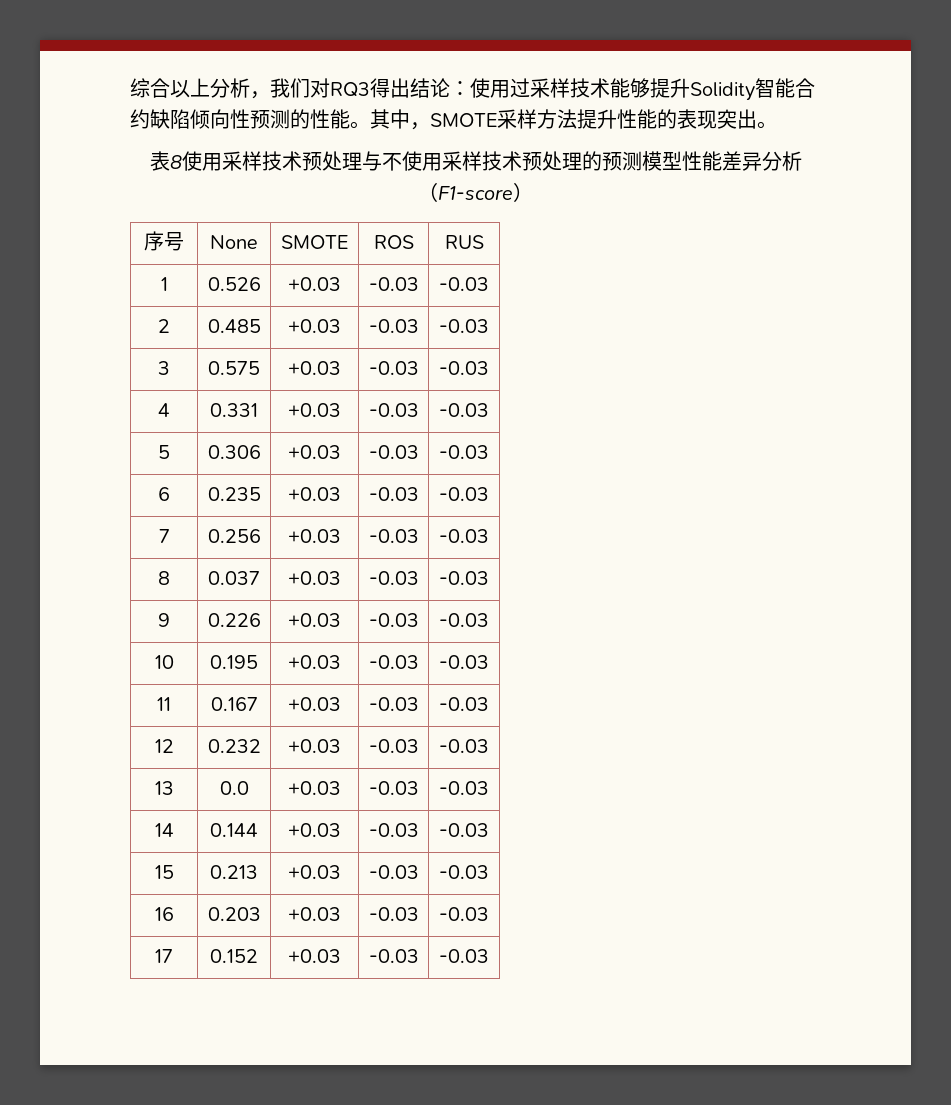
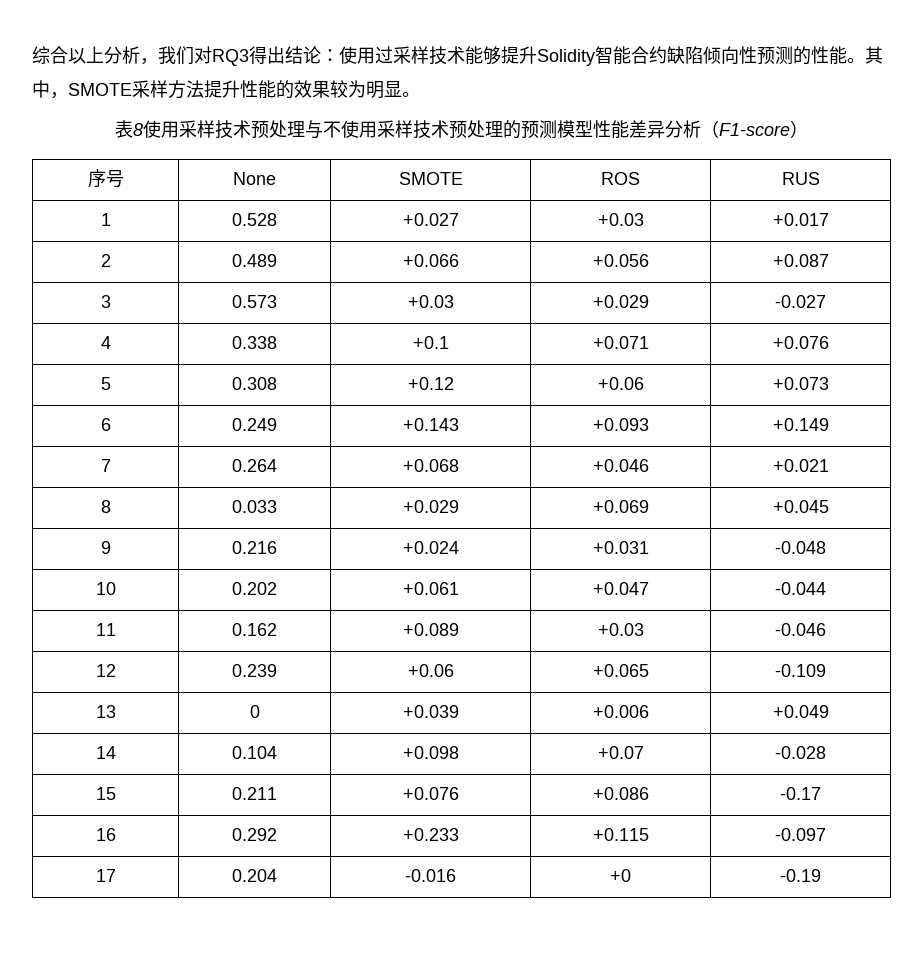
- 其中，SMOTE采样方法提升性能的表现突出。
+ 其中，SMOTE采样方法提升性能的效果较为明显。
- 1 | 0.526 | +0.03 | -0.03 | -0.03
+ 1 | 0.528 | +0.027 | +0.03 | +0.017
- 2 | 0.485 | +0.03 | -0.03 | -0.03
- 3 | 0.575 | +0.03 | -0.03 | -0.03
- 4 | 0.331 | +0.03 | -0.03 | -0.03
- 5 | 0.306 | +0.03 | -0.03 | -0.03
- 6 | 0.235 | +0.03 | -0.03 | -0.03
- 7 | 0.256 | +0.03 | -0.03 | -0.03
- 8 | 0.037 | +0.03 | -0.03 | -0.03
- 9 | 0.226 | +0.03 | -0.03 | -0.03
- 10 | 0.195 | +0.03 | -0.03 | -0.03
- 11 | 0.167 | +0.03 | -0.03 | -0.03
- 12 | 0.232 | +0.03 | -0.03 | -0.03
- 13 | 0.0 | +0.03 | -0.03 | -0.03
- 14 | 0.144 | +0.03 | -0.03 | -0.03
- 15 | 0.213 | +0.03 | -0.03 | -0.03
- 16 | 0.203 | +0.03 | -0.03 | -0.03
- 17 | 0.152 | +0.03 | -0.03 | -0.03
+ 2 | 0.489 | +0.066 | +0.056 | +0.087
+ 3 | 0.573 | +0.03 | +0.029 | -0.027
+ 4 | 0.338 | +0.1 | +0.071 | +0.076
+ 5 | 0.308 | +0.12 | +0.06 | +0.073
+ 6 | 0.249 | +0.143 | +0.093 | +0.149
+ 7 | 0.264 | +0.068 | +0.046 | +0.021
+ 8 | 0.033 | +0.029 | +0.069 | +0.045
+ 9 | 0.216 | +0.024 | +0.031 | -0.048
+ 10 | 0.202 | +0.061 | +0.047 | -0.044
+ 11 | 0.162 | +0.089 | +0.03 | -0.046
+ 12 | 0.239 | +0.06 | +0.065 | -0.109
+ 13 | 0 | +0.039 | +0.006 | +0.049
+ 14 | 0.104 | +0.098 | +0.07 | -0.028
+ 15 | 0.211 | +0.076 | +0.086 | -0.17
+ 16 | 0.292 | +0.233 | +0.115 | -0.097
+ 17 | 0.204 | -0.016 | +0 | -0.19

